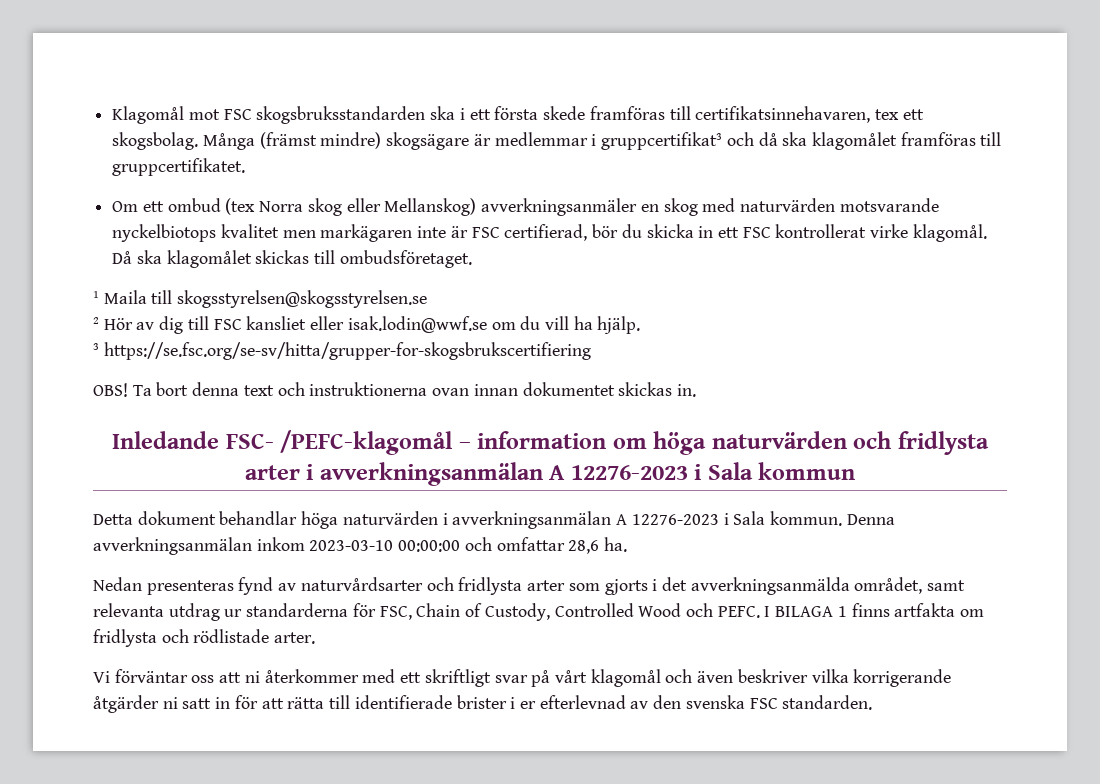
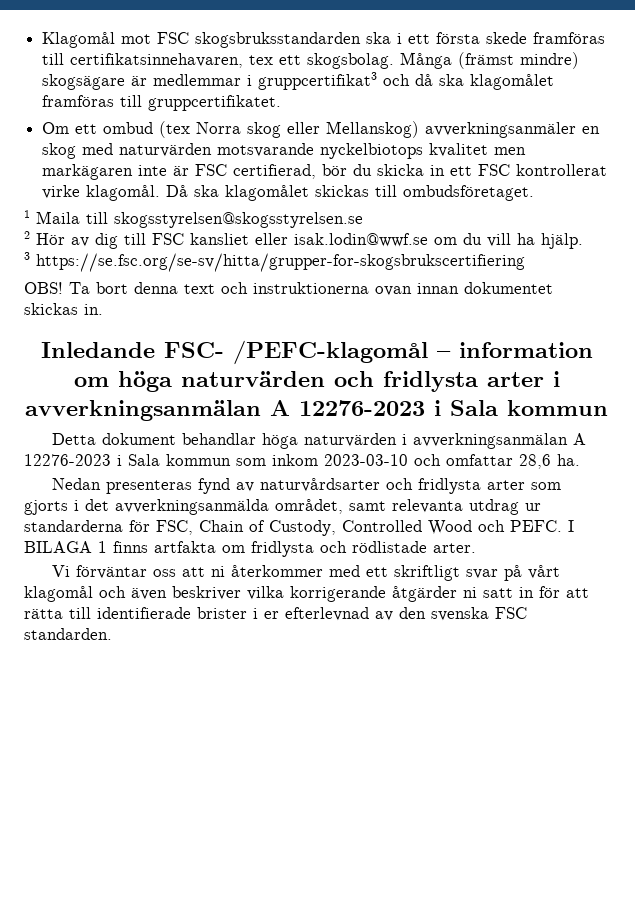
- Detta dokument behandlar höga naturvärden i avverkningsanmälan A 12276-2023 i Sala kommun. Denna avverkningsanmälan inkom 2023-03-10 00:00:00 och omfattar 28,6 ha.
+ Detta dokument behandlar höga naturvärden i avverkningsanmälan A 12276-2023 i Sala kommun som inkom 2023-03-10 och omfattar 28,6 ha.

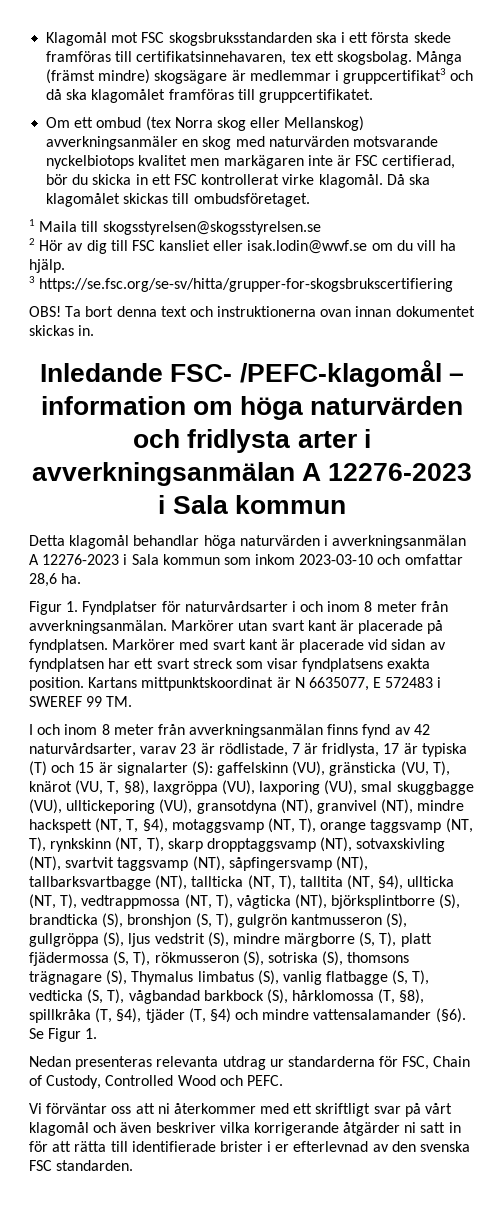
- Detta dokument behandlar höga naturvärden i avverkningsanmälan A 12276-2023 i Sala kommun som inkom 2023-03-10 och omfattar 28,6 ha.
+ Detta klagomål behandlar höga naturvärden i avverkningsanmälan A 12276-2023 i Sala kommun som inkom 2023-03-10 och omfattar 28,6 ha.
- Nedan presenteras fynd av naturvårdsarter och fridlysta arter som gjorts i det avverkningsanmälda området, samt relevanta utdrag ur standarderna för FSC, Chain of Custody, Controlled Wood och PEFC. I BILAGA 1 finns artfakta om fridlysta och rödlistade arter.
+ Figur 1. Fyndplatser för naturvårdsarter i och inom 8 meter från avverkningsanmälan. Markörer utan svart kant är placerade på fyndplatsen. Markörer med svart kant är placerade vid sidan av fyndplatsen har ett svart streck som visar fyndplatsens exakta position. Kartans mittpunktskoordinat är N 6635077, E 572483 i SWEREF 99 TM.
+ I och inom 8 meter från avverkningsanmälan finns fynd av 42 naturvårdsarter, varav 23 är rödlistade, 7 är fridlysta, 17 är typiska (T) och 15 är signalarter (S): gaffelskinn (VU), gränsticka (VU, T), knärot (VU, T, §8), laxgröppa (VU), laxporing (VU), smal skuggbagge (VU), ulltickeporing (VU), gransotdyna (NT), granvivel (NT), mindre hackspett (NT, T, §4), motaggsvamp (NT, T), orange taggsvamp (NT, T), rynkskinn (NT, T), skarp dropptaggsvamp (NT), sotvaxskivling (NT), svartvit taggsvamp (NT), såpfingersvamp (NT), tallbarksvartbagge (NT), tallticka (NT, T), talltita (NT, §4), ullticka (NT, T), vedtrappmossa (NT, T), vågticka (NT), björksplintborre (S), brandticka (S), bronshjon (S, T), gulgrön kantmusseron (S), gullgröppa (S), ljus vedstrit (S), mindre märgborre (S, T), platt fjädermossa (S, T), rökmusseron (S), sotriska (S), thomsons trägnagare (S), Thymalus limbatus (S), vanlig flatbagge (S, T), vedticka (S, T), vågbandad barkbock (S), hårklomossa (T, §8), spillkråka (T, §4), tjäder (T, §4) och mindre vattensalamander (§6). Se Figur 1.
+ Nedan presenteras relevanta utdrag ur standarderna för FSC, Chain of Custody, Controlled Wood och PEFC.

